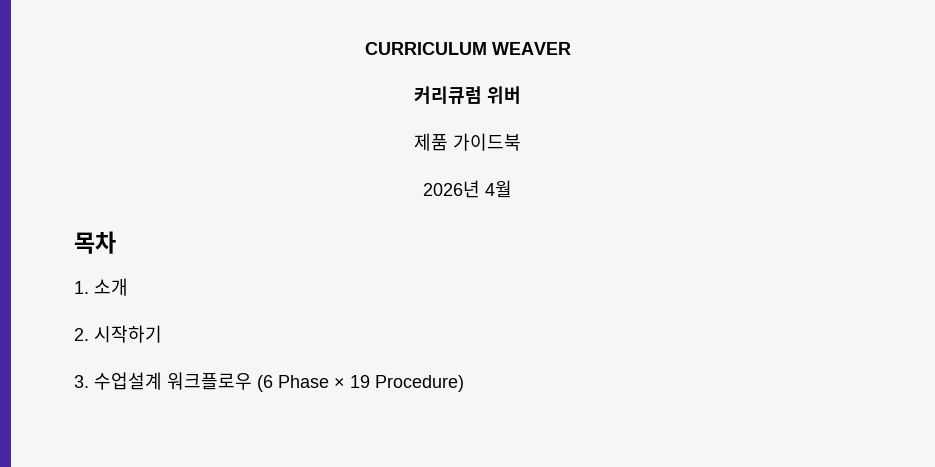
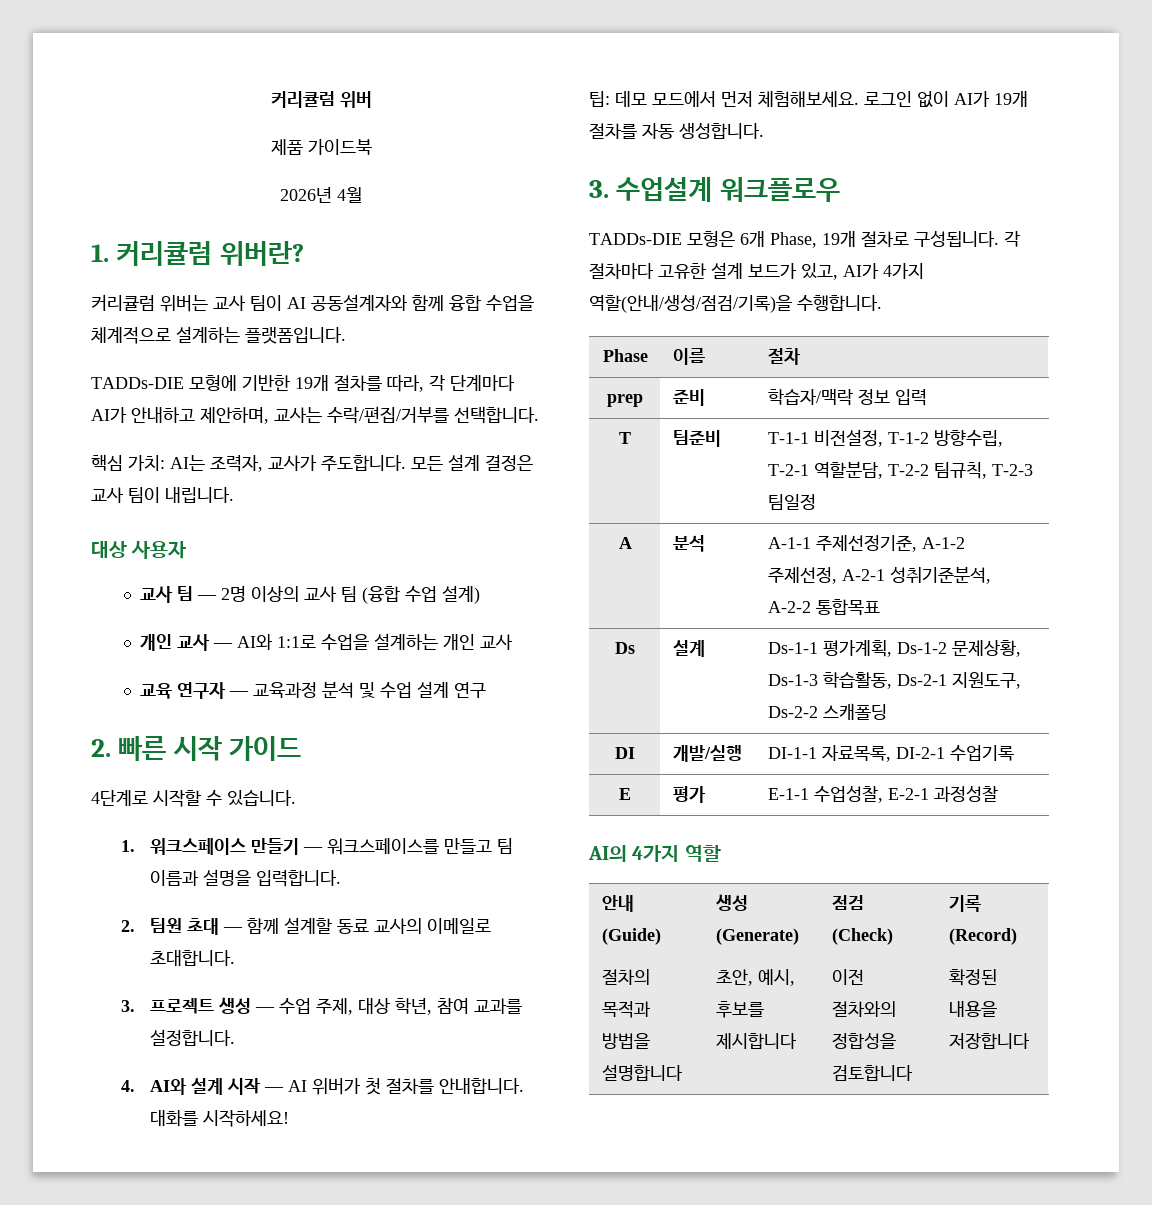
- CURRICULUM WEAVER
- 커리큐럼 위버
+ 커리큘럼 위버
- 목차
- 1. 소개
- 2. 시작하기
- 3. 수업설계 워크플로우 (6 Phase × 19 Procedure)
+ 1. 커리큘럼 위버란?
+ 커리큘럼 위버는 교사 팀이 AI 공동설계자와 함께 융합 수업을 체계적으로 설계하는 플랫폼입니다.
+ TADDs-DIE 모형에 기반한 19개 절차를 따라, 각 단계마다 AI가 안내하고 제안하며, 교사는 수락/편집/거부를 선택합니다.
+ 핵심 가치: AI는 조력자, 교사가 주도합니다. 모든 설계 결정은 교사 팀이 내립니다.
+ 대상 사용자
+ 교사 팀 — 2명 이상의 교사 팀 (융합 수업 설계)
+ 개인 교사 — AI와 1:1로 수업을 설계하는 개인 교사
+ 교육 연구자 — 교육과정 분석 및 수업 설계 연구
+ 2. 빠른 시작 가이드
+ 4단계로 시작할 수 있습니다.
+ 1. 워크스페이스 만들기 — 워크스페이스를 만들고 팀 이름과 설명을 입력합니다.
+ 2. 팀원 초대 — 함께 설계할 동료 교사의 이메일로 초대합니다.
+ 3. 프로젝트 생성 — 수업 주제, 대상 학년, 참여 교과를 설정합니다.
+ 4. AI와 설계 시작 — AI 위버가 첫 절차를 안내합니다. 대화를 시작하세요!
+ 팁: 데모 모드에서 먼저 체험해보세요. 로그인 없이 AI가 19개 절차를 자동 생성합니다.
+ 3. 수업설계 워크플로우
+ TADDs-DIE 모형은 6개 Phase, 19개 절차로 구성됩니다. 각 절차마다 고유한 설계 보드가 있고, AI가 4가지 역할(안내/생성/점검/기록)을 수행합니다.
+ Phase | 이름 | 절차
+ prep | 준비 | 학습자/맥락 정보 입력
+ T | 팀준비 | T-1-1 비전설정, T-1-2 방향수립, T-2-1 역할분담, T-2-2 팀규칙, T-2-3 팀일정
+ A | 분석 | A-1-1 주제선정기준, A-1-2 주제선정, A-2-1 성취기준분석, A-2-2 통합목표
+ Ds | 설계 | Ds-1-1 평가계획, Ds-1-2 문제상황, Ds-1-3 학습활동, Ds-2-1 지원도구, Ds-2-2 스캐폴딩
+ DI | 개발/실행 | DI-1-1 자료목록, DI-2-1 수업기록
+ E | 평가 | E-1-1 수업성찰, E-2-1 과정성찰
+ AI의 4가지 역할
+ 안내 (Guide)
+ 절차의 목적과 방법을 설명합니다 | 생성 (Generate)
+ 초안, 예시, 후보를 제시합니다 | 점검 (Check)
+ 이전 절차와의 정합성을 검토합니다 | 기록 (Record)
+ 확정된 내용을 저장합니다

